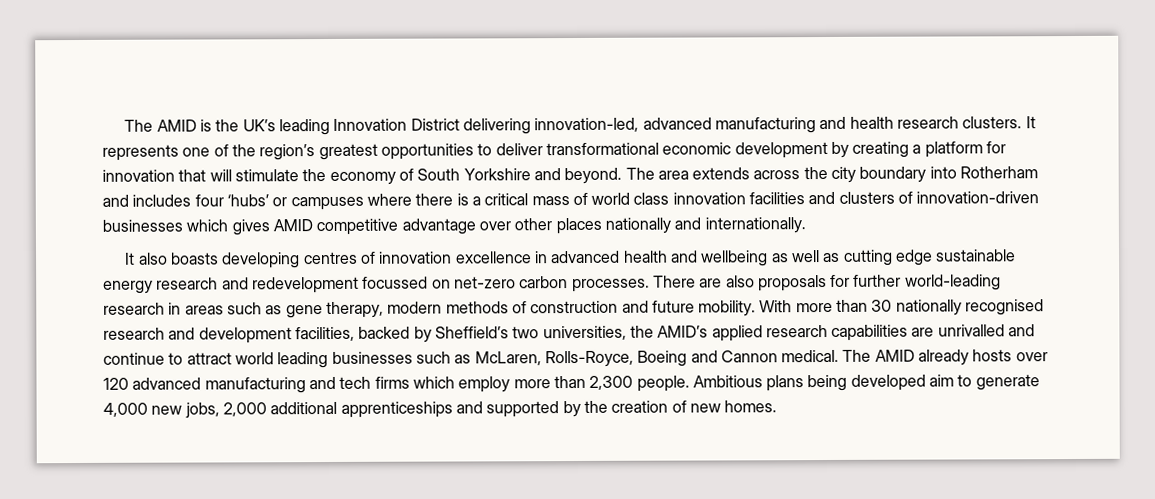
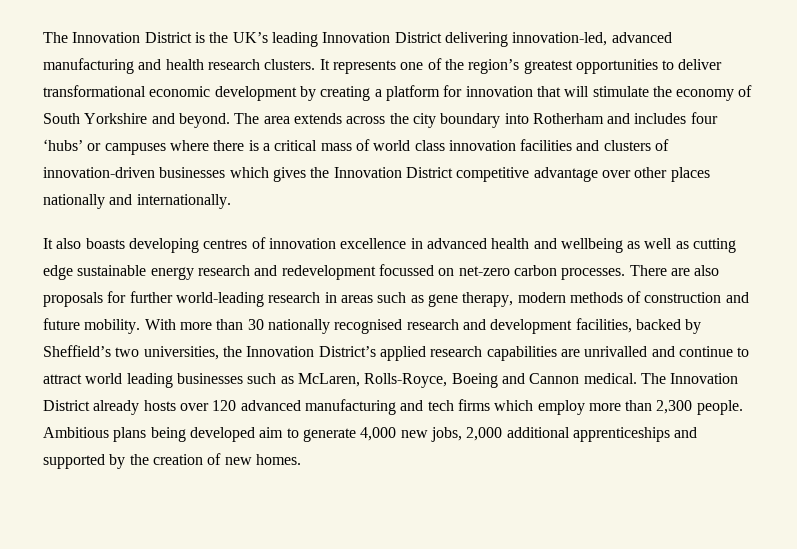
- The AMID is the UK’s leading Innovation District delivering innovation-led, advanced manufacturing and health research clusters.
+ The Innovation District is the UK’s leading Innovation District delivering innovation-led, advanced manufacturing and health research clusters.
- The area extends across the city boundary into Rotherham and includes four ‘hubs’ or campuses where there is a critical mass of world class innovation facilities and clusters of innovation-driven businesses which gives AMID competitive advantage over other places nationally and internationally.
+ The area extends across the city boundary into Rotherham and includes four ‘hubs’ or campuses where there is a critical mass of world class innovation facilities and clusters of innovation-driven businesses which gives the Innovation District competitive advantage over other places nationally and internationally.
- With more than 30 nationally recognised research and development facilities, backed by Sheffield’s two universities, the AMID’s applied research capabilities are unrivalled and continue to attract world leading businesses such as McLaren, Rolls-Royce, Boeing and Cannon medical.
+ With more than 30 nationally recognised research and development facilities, backed by Sheffield’s two universities, the Innovation District’s applied research capabilities are unrivalled and continue to attract world leading businesses such as McLaren, Rolls-Royce, Boeing and Cannon medical.
- The AMID already hosts over 120 advanced manufacturing and tech firms which employ more than 2,300 people.
+ The Innovation District already hosts over 120 advanced manufacturing and tech firms which employ more than 2,300 people.

